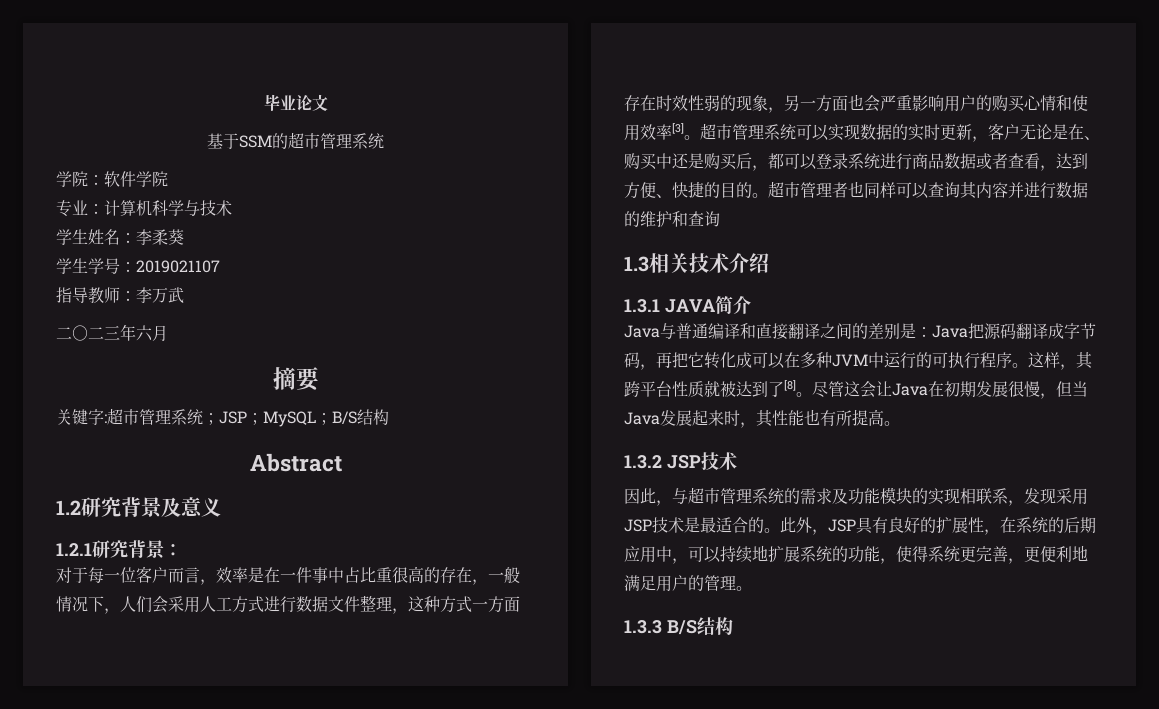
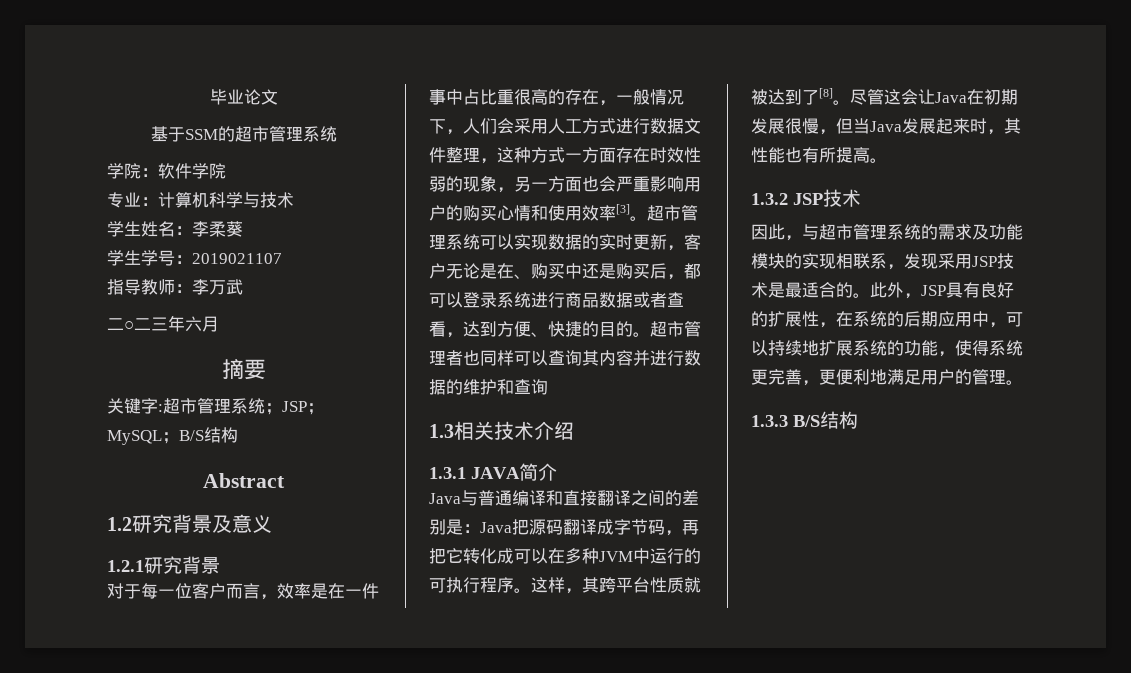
- 1.2.1研究背景：
+ 1.2.1研究背景

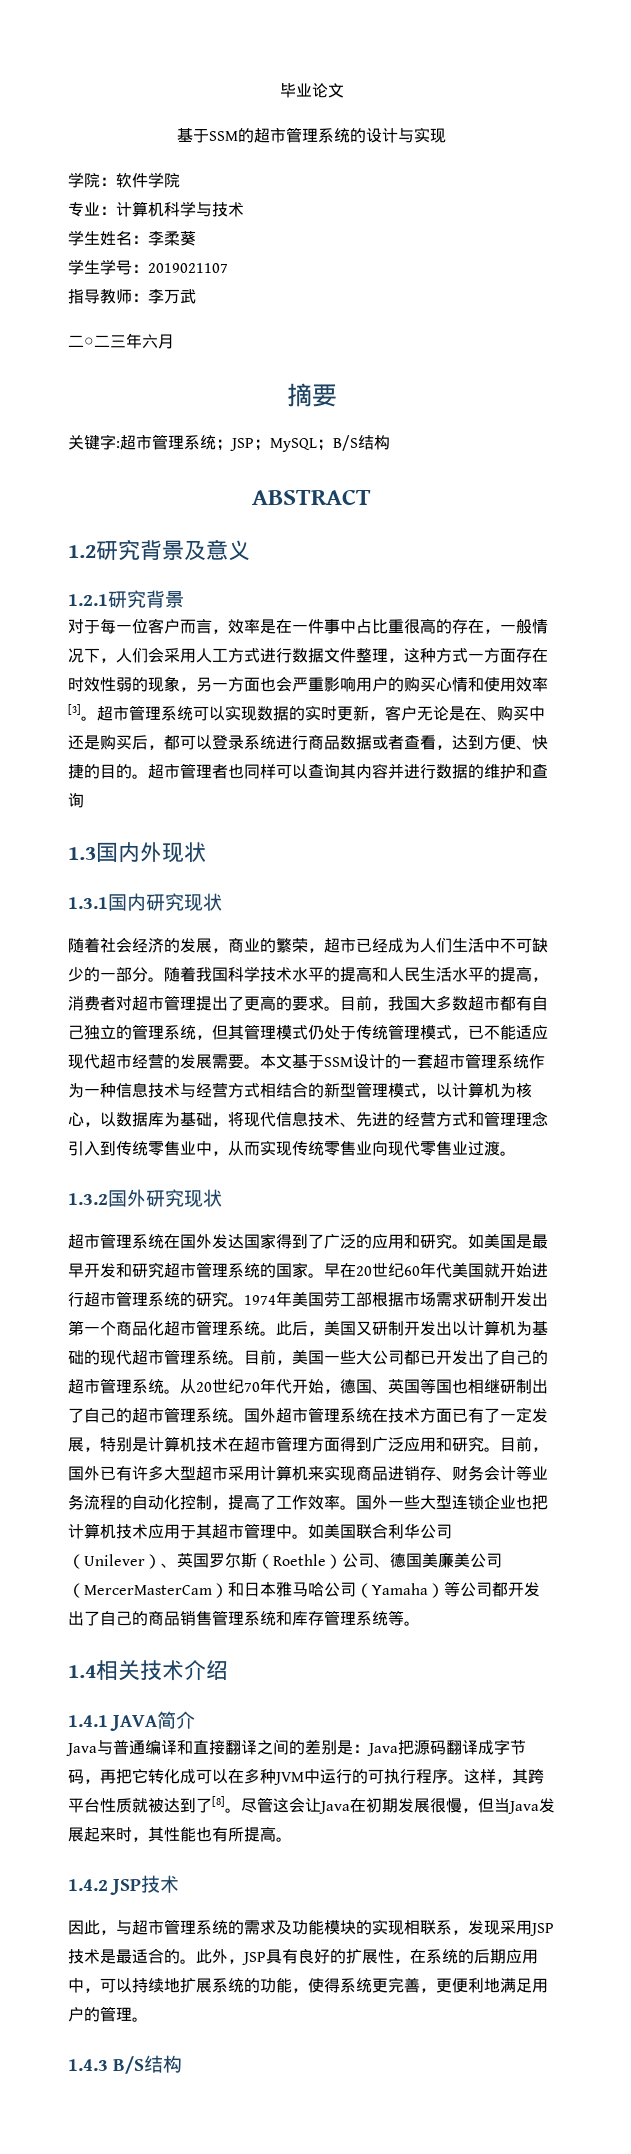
- 基于SSM的超市管理系统
+ 基于SSM的超市管理系统的设计与实现
- Abstract
+ ABSTRACT
- 1.3相关技术介绍
+ 1.3国内外现状
+ 1.3.1国内研究现状
+ 随着社会经济的发展，商业的繁荣，超市已经成为人们生活中不可缺少的一部分。随着我国科学技术水平的提高和人民生活水平的提高，消费者对超市管理提出了更高的要求。目前，我国大多数超市都有自己独立的管理系统，但其管理模式仍处于传统管理模式，已不能适应现代超市经营的发展需要。本文基于SSM设计的一套超市管理系统作为一种信息技术与经营方式相结合的新型管理模式，以计算机为核心，以数据库为基础，将现代信息技术、先进的经营方式和管理理念引入到传统零售业中，从而实现传统零售业向现代零售业过渡。
+ 1.3.2国外研究现状
+ 超市管理系统在国外发达国家得到了广泛的应用和研究。如美国是最早开发和研究超市管理系统的国家。早在20世纪60年代美国就开始进行超市管理系统的研究。1974年美国劳工部根据市场需求研制开发出第一个商品化超市管理系统。此后，美国又研制开发出以计算机为基础的现代超市管理系统。目前，美国一些大公司都已开发出了自己的超市管理系统。从20世纪70年代开始，德国、英国等国也相继研制出了自己的超市管理系统。国外超市管理系统在技术方面已有了一定发展，特别是计算机技术在超市管理方面得到广泛应用和研究。目前，国外已有许多大型超市采用计算机来实现商品进销存、财务会计等业务流程的自动化控制，提高了工作效率。国外一些大型连锁企业也把计算机技术应用于其超市管理中。如美国联合利华公司（Unilever）、英国罗尔斯（Roethle）公司、德国美廉美公司（MercerMasterCam）和日本雅马哈公司（Yamaha）等公司都开发出了自己的商品销售管理系统和库存管理系统等。
+ 1.4相关技术介绍
- 1.3.1 JAVA简介
+ 1.4.1 JAVA简介
- 1.3.2 JSP技术
+ 1.4.2 JSP技术
- 1.3.3 B/S结构
+ 1.4.3 B/S结构

